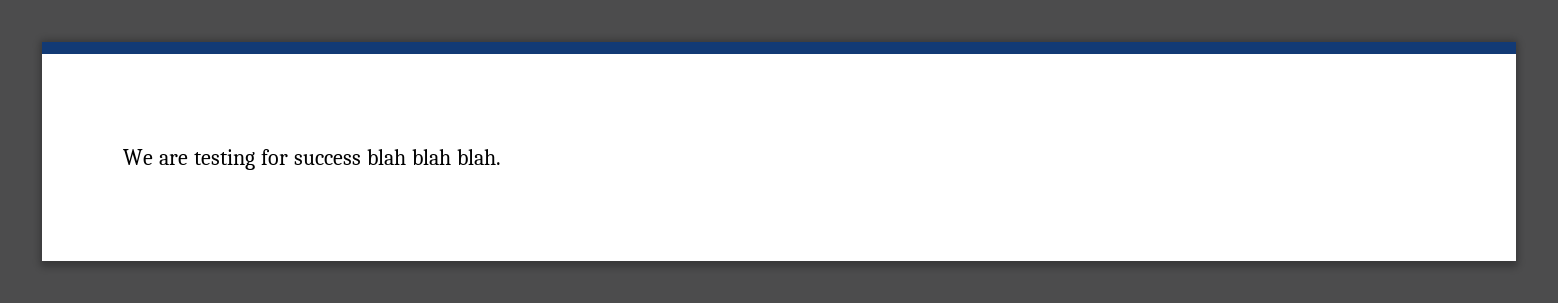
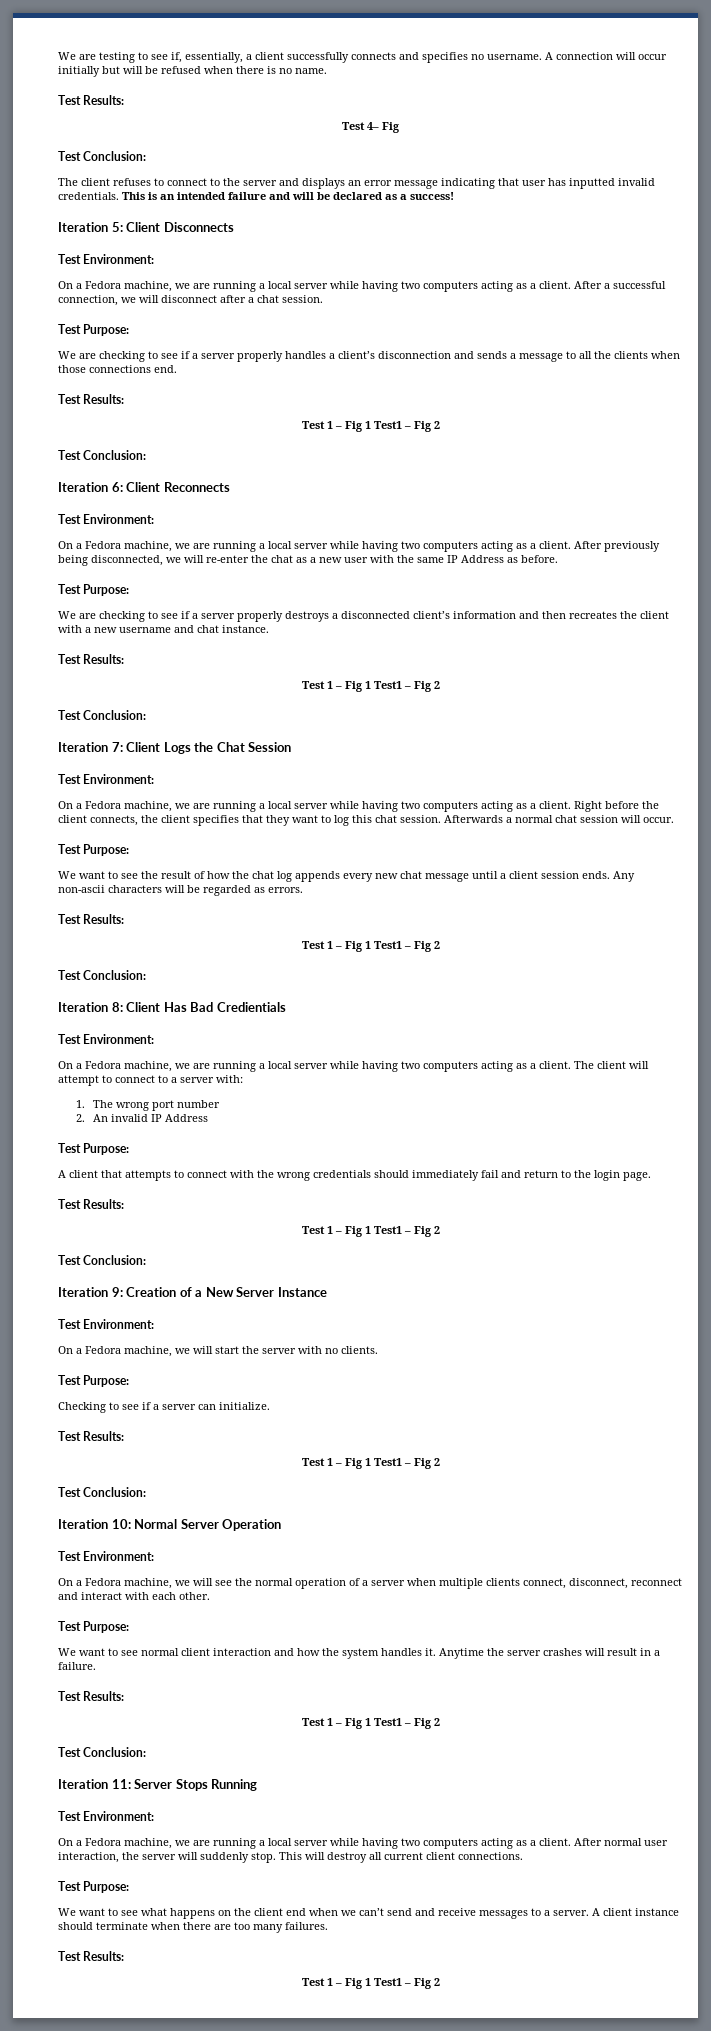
- We are testing for success blah blah blah.
+ We are testing to see if, essentially, a client successfully connects and specifies no username. A connection will occur initially but will be refused when there is no name.
+ Test Results:
+ Test 4– Fig
+ Test Conclusion:
+ The client refuses to connect to the server and displays an error message indicating that user has inputted invalid credentials. This is an intended failure and will be declared as a success!
+ Iteration 5: Client Disconnects
+ Test Environment:
+ On a Fedora machine, we are running a local server while having two computers acting as a client. After a successful connection, we will disconnect after a chat session.
+ Test Purpose:
+ We are checking to see if a server properly handles a client’s disconnection and sends a message to all the clients when those connections end.
+ Test Results:
+ Test 1 – Fig 1 Test1 – Fig 2
+ Test Conclusion:
+ Iteration 6: Client Reconnects
+ Test Environment:
+ On a Fedora machine, we are running a local server while having two computers acting as a client. After previously being disconnected, we will re-enter the chat as a new user with the same IP Address as before.
+ Test Purpose:
+ We are checking to see if a server properly destroys a disconnected client’s information and then recreates the client with a new username and chat instance.
+ Test Results:
+ Test 1 – Fig 1 Test1 – Fig 2
+ Test Conclusion:
+ Iteration 7: Client Logs the Chat Session
+ Test Environment:
+ On a Fedora machine, we are running a local server while having two computers acting as a client. Right before the client connects, the client specifies that they want to log this chat session. Afterwards a normal chat session will occur.
+ Test Purpose:
+ We want to see the result of how the chat log appends every new chat message until a client session ends. Any non-ascii characters will be regarded as errors.
+ Test Results:
+ Test 1 – Fig 1 Test1 – Fig 2
+ Test Conclusion:
+ Iteration 8: Client Has Bad Credientials
+ Test Environment:
+ On a Fedora machine, we are running a local server while having two computers acting as a client. The client will attempt to connect to a server with:
+ 1. The wrong port number
+ 2. An invalid IP Address
+ Test Purpose:
+ A client that attempts to connect with the wrong credentials should immediately fail and return to the login page.
+ Test Results:
+ Test 1 – Fig 1 Test1 – Fig 2
+ Test Conclusion:
+ Iteration 9: Creation of a New Server Instance
+ Test Environment:
+ On a Fedora machine, we will start the server with no clients.
+ Test Purpose:
+ Checking to see if a server can initialize.
+ Test Results:
+ Test 1 – Fig 1 Test1 – Fig 2
+ Test Conclusion:
+ Iteration 10: Normal Server Operation
+ Test Environment:
+ On a Fedora machine, we will see the normal operation of a server when multiple clients connect, disconnect, reconnect and interact with each other.
+ Test Purpose:
+ We want to see normal client interaction and how the system handles it. Anytime the server crashes will result in a failure.
+ Test Results:
+ Test 1 – Fig 1 Test1 – Fig 2
+ Test Conclusion:
+ Iteration 11: Server Stops Running
+ Test Environment:
+ On a Fedora machine, we are running a local server while having two computers acting as a client. After normal user interaction, the server will suddenly stop. This will destroy all current client connections.
+ Test Purpose:
+ We want to see what happens on the client end when we can’t send and receive messages to a server. A client instance should terminate when there are too many failures.
+ Test Results:
+ Test 1 – Fig 1 Test1 – Fig 2

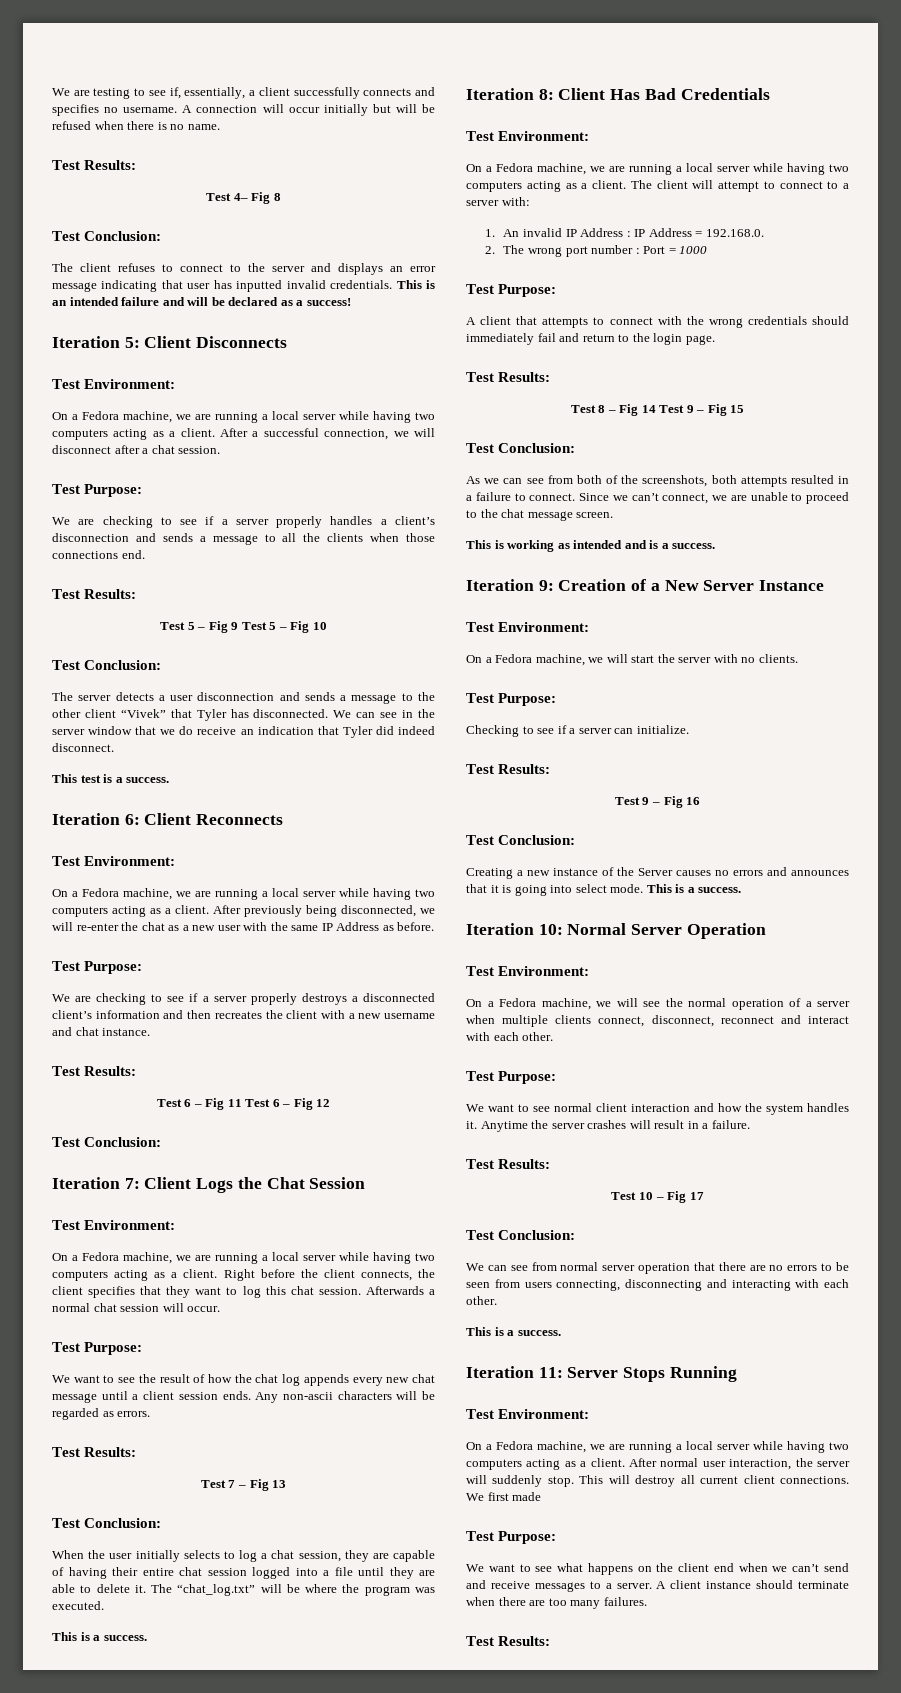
- Test 4– Fig
+ Test 4– Fig 8
  We are checking to see if a server properly handles a client’s disconnection and sends a message to all the clients when those connections end.
  Test Results:
- Test 1 – Fig 1 Test1 – Fig 2
+ Test 5 – Fig 9 Test 5 – Fig 10
  Test Conclusion:
+ The server detects a user disconnection and sends a message to the other client “Vivek” that Tyler has disconnected. We can see in the server window that we do receive an indication that Tyler did indeed disconnect.
+ This test is a success.
  We are checking to see if a server properly destroys a disconnected client’s information and then recreates the client with a new username and chat instance.
  Test Results:
- Test 1 – Fig 1 Test1 – Fig 2
+ Test 6 – Fig 11 Test 6 – Fig 12
  Any non-ascii characters will be regarded as errors.
  Test Results:
- Test 1 – Fig 1 Test1 – Fig 2
+ Test 7 – Fig 13
  Test Conclusion:
+ When the user initially selects to log a chat session, they are capable of having their entire chat session logged into a file until they are able to delete it. The “chat_log.txt” will be where the program was executed.
+ This is a success.
- Iteration 8: Client Has Bad Credientials
+ Iteration 8: Client Has Bad Credentials
- 1. The wrong port number
- 2. An invalid IP Address
+ 1. An invalid IP Address : IP Address = 192.168.0.
+ 2. The wrong port number : Port = 1000
  A client that attempts to connect with the wrong credentials should immediately fail and return to the login page.
  Test Results:
- Test 1 – Fig 1 Test1 – Fig 2
+ Test 8 – Fig 14 Test 9 – Fig 15
  Test Conclusion:
+ As we can see from both of the screenshots, both attempts resulted in a failure to connect. Since we can’t connect, we are unable to proceed to the chat message screen.
+ This is working as intended and is a success.
  Checking to see if a server can initialize.
  Test Results:
- Test 1 – Fig 1 Test1 – Fig 2
+ Test 9 – Fig 16
  Test Conclusion:
+ Creating a new instance of the Server causes no errors and announces that it is going into select mode. This is a success.
  Anytime the server crashes will result in a failure.
  Test Results:
- Test 1 – Fig 1 Test1 – Fig 2
+ Test 10 – Fig 17
  Test Conclusion:
+ We can see from normal server operation that there are no errors to be seen from users connecting, disconnecting and interacting with each other.
+ This is a success.
+ We first made
  A client instance should terminate when there are too many failures.
  Test Results:
- Test 1 – Fig 1 Test1 – Fig 2

